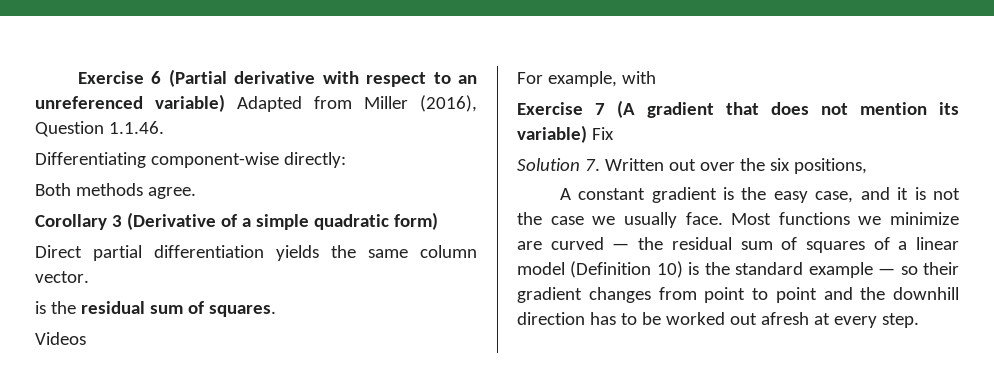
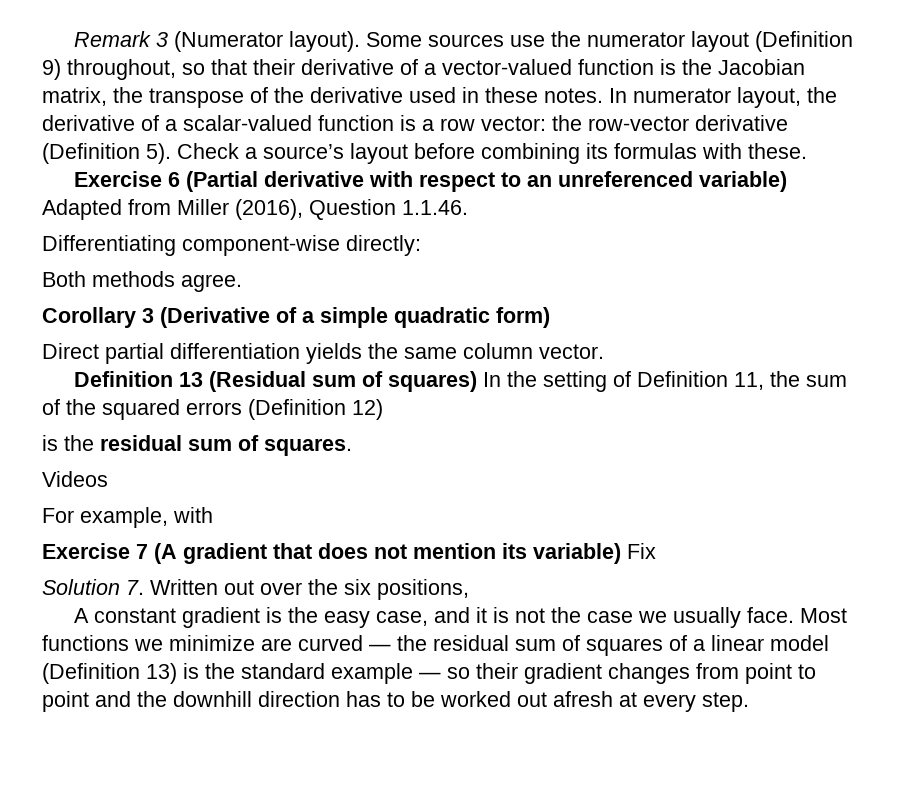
+ Remark 3 (Numerator layout). Some sources use the numerator layout (Definition 9) throughout, so that their derivative of a vector-valued function is the Jacobian matrix, the transpose of the derivative used in these notes. In numerator layout, the derivative of a scalar-valued function is a row vector: the row-vector derivative (Definition 5). Check a source’s layout before combining its formulas with these.
+ Definition 13 (Residual sum of squares) In the setting of Definition 11, the sum of the squared errors (Definition 12)
- Most functions we minimize are curved — the residual sum of squares of a linear model (Definition 10) is the standard example — so their gradient changes from point to point and the downhill direction has to be worked out afresh at every step.
+ Most functions we minimize are curved — the residual sum of squares of a linear model (Definition 13) is the standard example — so their gradient changes from point to point and the downhill direction has to be worked out afresh at every step.

